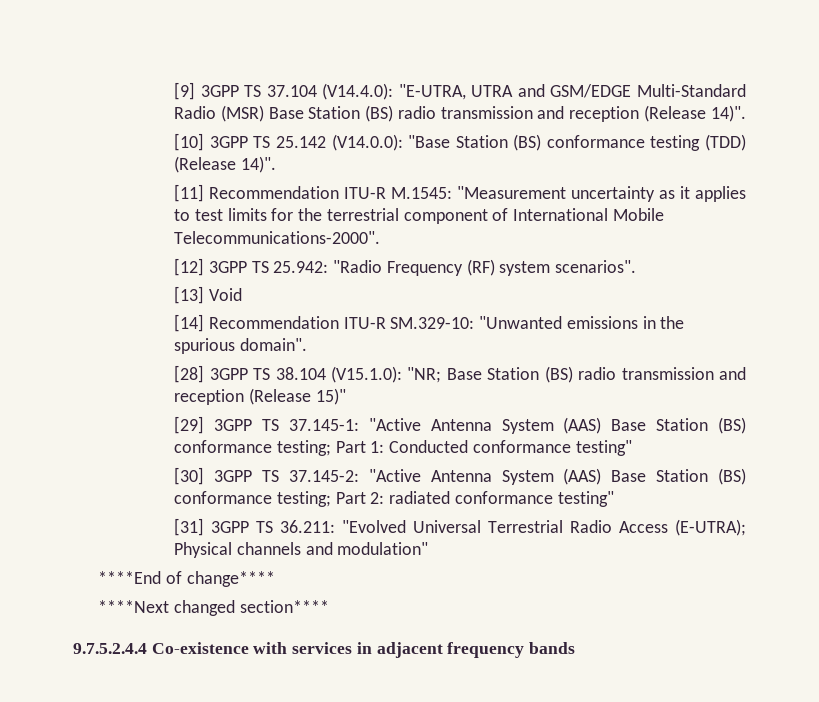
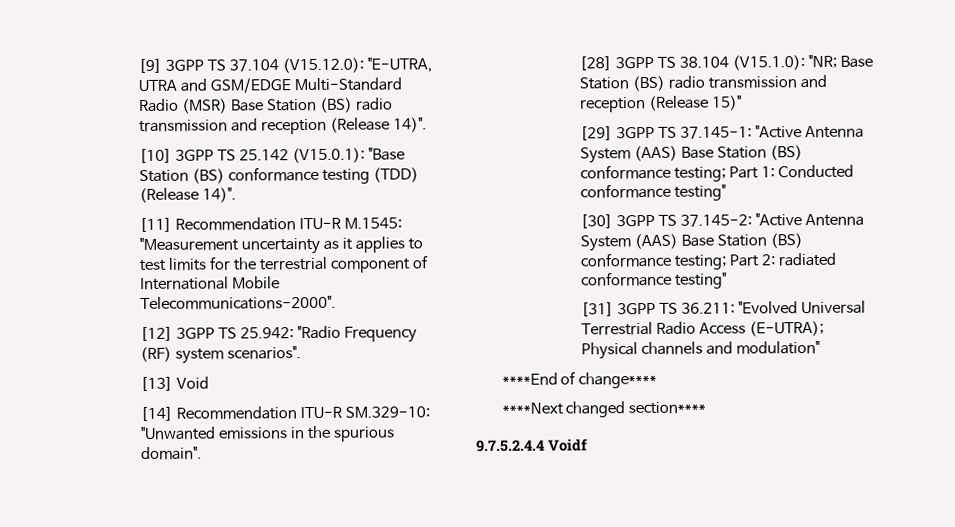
- [9] 3GPP TS 37.104 (V14.4.0): "E-UTRA, UTRA and GSM/EDGE Multi-Standard Radio (MSR) Base Station (BS) radio transmission and reception (Release 14)".
+ [9] 3GPP TS 37.104 (V15.12.0): "E-UTRA, UTRA and GSM/EDGE Multi-Standard Radio (MSR) Base Station (BS) radio transmission and reception (Release 14)".
- [10] 3GPP TS 25.142 (V14.0.0): "Base Station (BS) conformance testing (TDD) (Release 14)".
+ [10] 3GPP TS 25.142 (V15.0.1): "Base Station (BS) conformance testing (TDD) (Release 14)".
- 9.7.5.2.4.4 Co-existence with services in adjacent frequency bands
+ 9.7.5.2.4.4 Voidf

